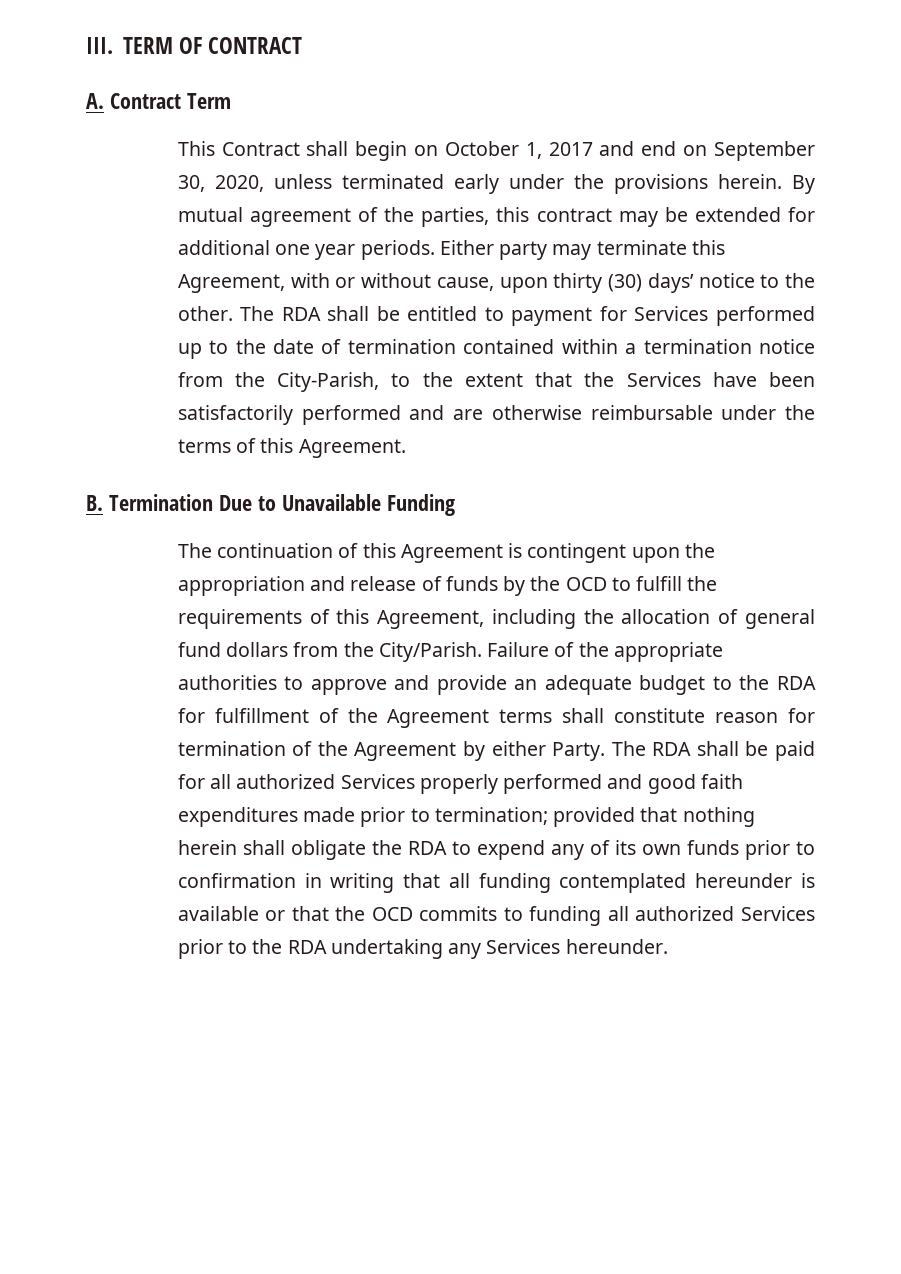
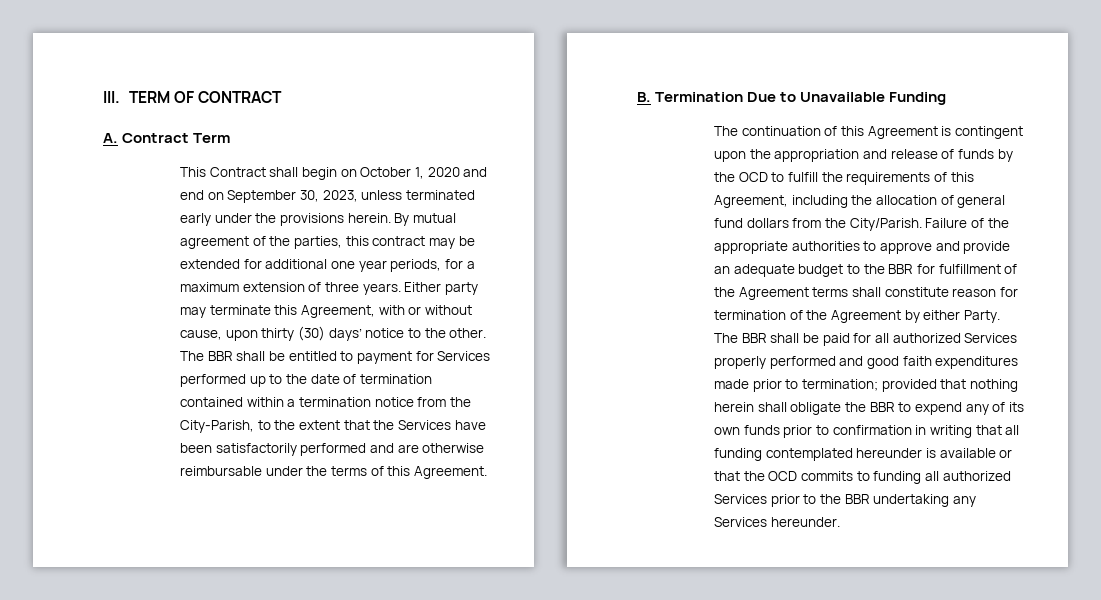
- This Contract shall begin on October 1, 2017 and end on September 30, 2020, unless terminated early under the provisions herein.
+ This Contract shall begin on October 1, 2020 and end on September 30, 2023, unless terminated early under the provisions herein.
- By mutual agreement of the parties, this contract may be extended for additional one year periods.
+ By mutual agreement of the parties, this contract may be extended for additional one year periods, for a maximum extension of three years.
- The RDA shall be entitled to payment for Services performed up to the date of termination contained within a termination notice from the City-Parish, to the extent that the Services have been satisfactorily performed and are otherwise reimbursable under the terms of this Agreement.
+ The BBR shall be entitled to payment for Services performed up to the date of termination contained within a termination notice from the City-Parish, to the extent that the Services have been satisfactorily performed and are otherwise reimbursable under the terms of this Agreement.
- Failure of the appropriate authorities to approve and provide an adequate budget to the RDA for fulfillment of the Agreement terms shall constitute reason for termination of the Agreement by either Party.
+ Failure of the appropriate authorities to approve and provide an adequate budget to the BBR for fulfillment of the Agreement terms shall constitute reason for termination of the Agreement by either Party.
- The RDA shall be paid for all authorized Services properly performed and good faith expenditures made prior to termination;
+ The BBR shall be paid for all authorized Services properly performed and good faith expenditures made prior to termination;
- provided that nothing herein shall obligate the RDA to expend any of its own funds prior to confirmation in writing that all funding contemplated hereunder is available or that the OCD commits to funding all authorized Services prior to the RDA undertaking any Services hereunder.
+ provided that nothing herein shall obligate the BBR to expend any of its own funds prior to confirmation in writing that all funding contemplated hereunder is available or that the OCD commits to funding all authorized Services prior to the BBR undertaking any Services hereunder.

